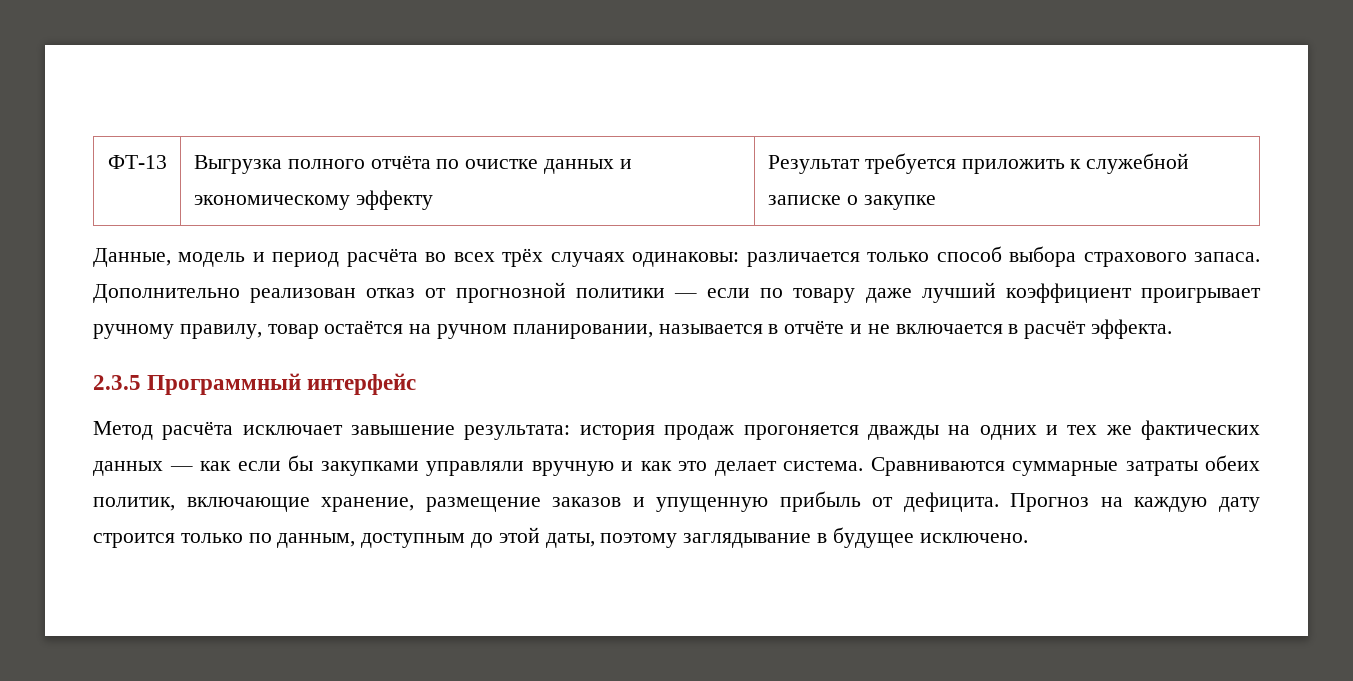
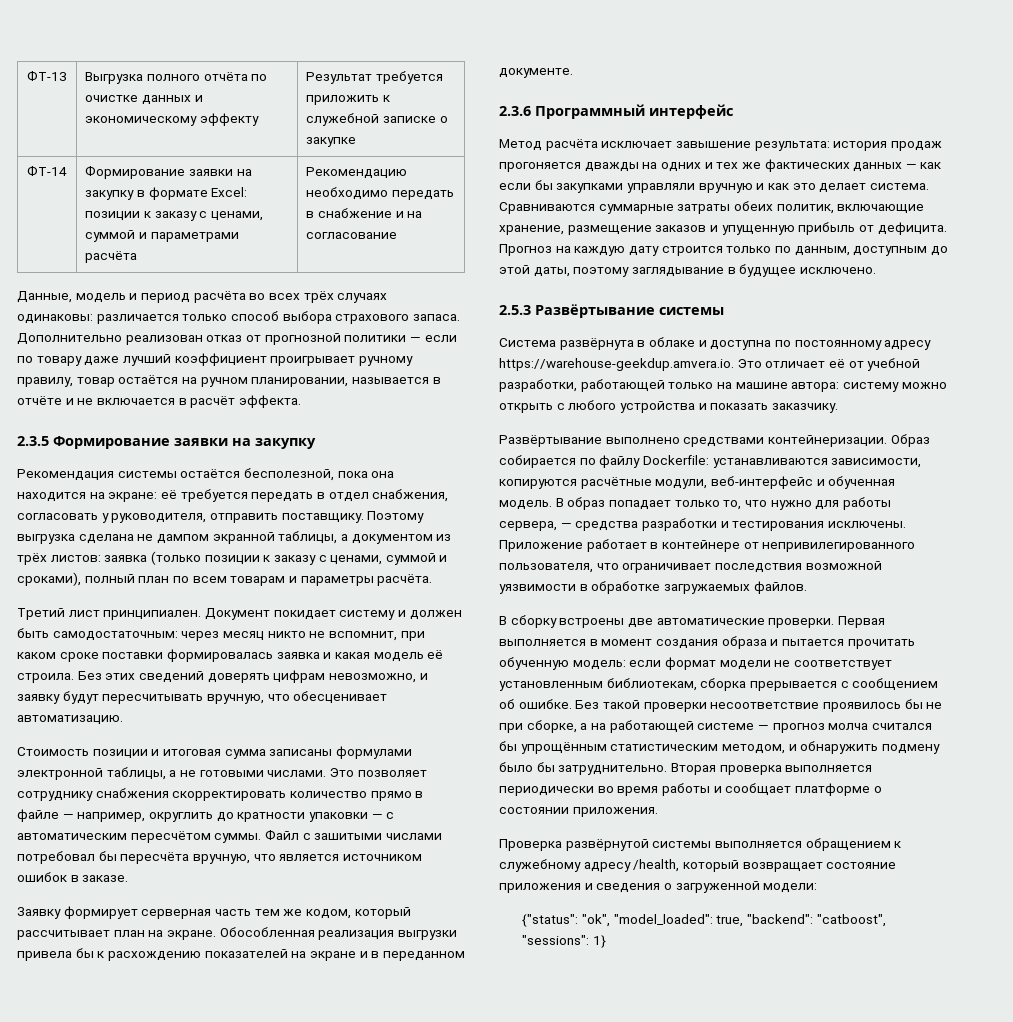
+ ФТ-14 | Формирование заявки на закупку в формате Excel: позиции к заказу с ценами, суммой и параметрами расчёта | Рекомендацию необходимо передать в снабжение и на согласование
- 2.3.5 Программный интерфейс
+ 2.3.5 Формирование заявки на закупку
+ Рекомендация системы остаётся бесполезной, пока она находится на экране: её требуется передать в отдел снабжения, согласовать у руководителя, отправить поставщику. Поэтому выгрузка сделана не дампом экранной таблицы, а документом из трёх листов: заявка (только позиции к заказу с ценами, суммой и сроками), полный план по всем товарам и параметры расчёта.
+ Третий лист принципиален. Документ покидает систему и должен быть самодостаточным: через месяц никто не вспомнит, при каком сроке поставки формировалась заявка и какая модель её строила. Без этих сведений доверять цифрам невозможно, и заявку будут пересчитывать вручную, что обесценивает автоматизацию.
+ Стоимость позиции и итоговая сумма записаны формулами электронной таблицы, а не готовыми числами. Это позволяет сотруднику снабжения скорректировать количество прямо в файле — например, округлить до кратности упаковки — с автоматическим пересчётом суммы. Файл с зашитыми числами потребовал бы пересчёта вручную, что является источником ошибок в заказе.
+ Заявку формирует серверная часть тем же кодом, который рассчитывает план на экране. Обособленная реализация выгрузки привела бы к расхождению показателей на экране и в переданном документе.
+ 2.3.6 Программный интерфейс
+ 2.5.3 Развёртывание системы
+ Система развёрнута в облаке и доступна по постоянному адресу https://warehouse-geekdup.amvera.io. Это отличает её от учебной разработки, работающей только на машине автора: систему можно открыть с любого устройства и показать заказчику.
+ Развёртывание выполнено средствами контейнеризации. Образ собирается по файлу Dockerfile: устанавливаются зависимости, копируются расчётные модули, веб-интерфейс и обученная модель. В образ попадает только то, что нужно для работы сервера, — средства разработки и тестирования исключены. Приложение работает в контейнере от непривилегированного пользователя, что ограничивает последствия возможной уязвимости в обработке загружаемых файлов.
+ В сборку встроены две автоматические проверки. Первая выполняется в момент создания образа и пытается прочитать обученную модель: если формат модели не соответствует установленным библиотекам, сборка прерывается с сообщением об ошибке. Без такой проверки несоответствие проявилось бы не при сборке, а на работающей системе — прогноз молча считался бы упрощённым статистическим методом, и обнаружить подмену было бы затруднительно. Вторая проверка выполняется периодически во время работы и сообщает платформе о состоянии приложения.
+ Проверка развёрнутой системы выполняется обращением к служебному адресу /health, который возвращает состояние приложения и сведения о загруженной модели:
+ {"status": "ok", "model_loaded": true, "backend": "catboost", "sessions": 1}

